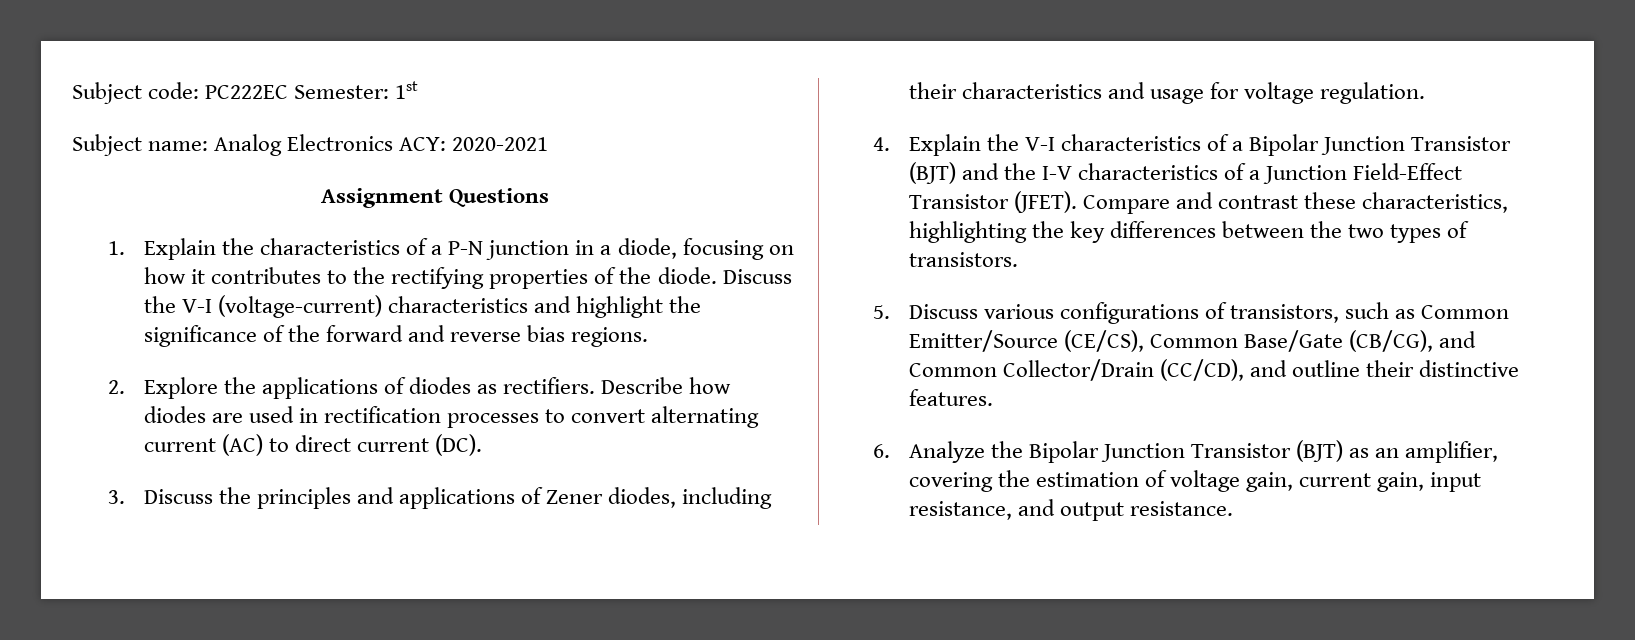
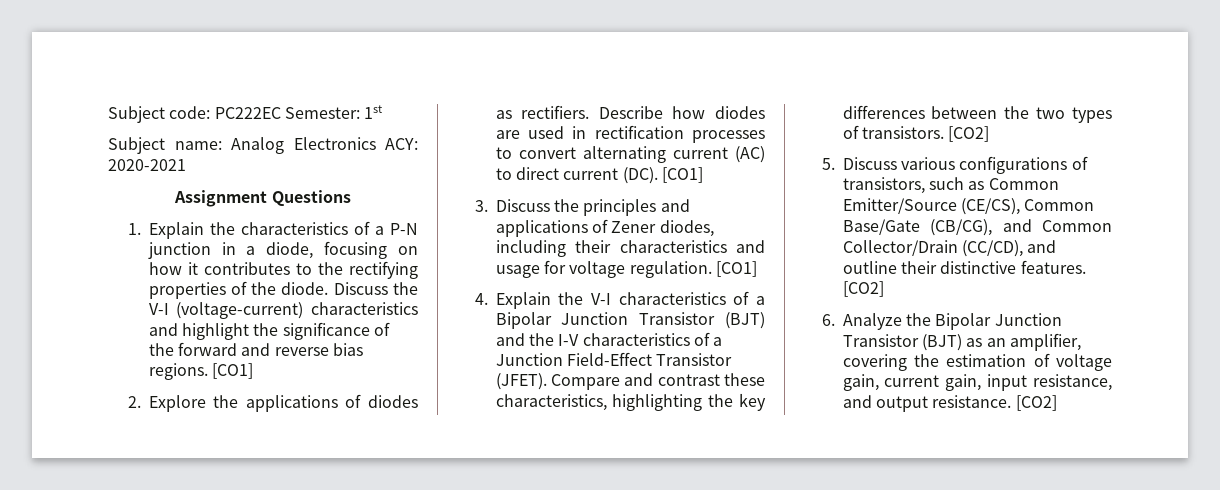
- Discuss the V-I (voltage-current) characteristics and highlight the significance of the forward and reverse bias regions.
+ Discuss the V-I (voltage-current) characteristics and highlight the significance of the forward and reverse bias regions. [CO1]
- Describe how diodes are used in rectification processes to convert alternating current (AC) to direct current (DC).
+ Describe how diodes are used in rectification processes to convert alternating current (AC) to direct current (DC). [CO1]
- 3. Discuss the principles and applications of Zener diodes, including their characteristics and usage for voltage regulation.
+ 3. Discuss the principles and applications of Zener diodes, including their characteristics and usage for voltage regulation. [CO1]
- Compare and contrast these characteristics, highlighting the key differences between the two types of transistors.
+ Compare and contrast these characteristics, highlighting the key differences between the two types of transistors. [CO2]
- 5. Discuss various configurations of transistors, such as Common Emitter/Source (CE/CS), Common Base/Gate (CB/CG), and Common Collector/Drain (CC/CD), and outline their distinctive features.
+ 5. Discuss various configurations of transistors, such as Common Emitter/Source (CE/CS), Common Base/Gate (CB/CG), and Common Collector/Drain (CC/CD), and outline their distinctive features. [CO2]
- 6. Analyze the Bipolar Junction Transistor (BJT) as an amplifier, covering the estimation of voltage gain, current gain, input resistance, and output resistance.
+ 6. Analyze the Bipolar Junction Transistor (BJT) as an amplifier, covering the estimation of voltage gain, current gain, input resistance, and output resistance. [CO2]

